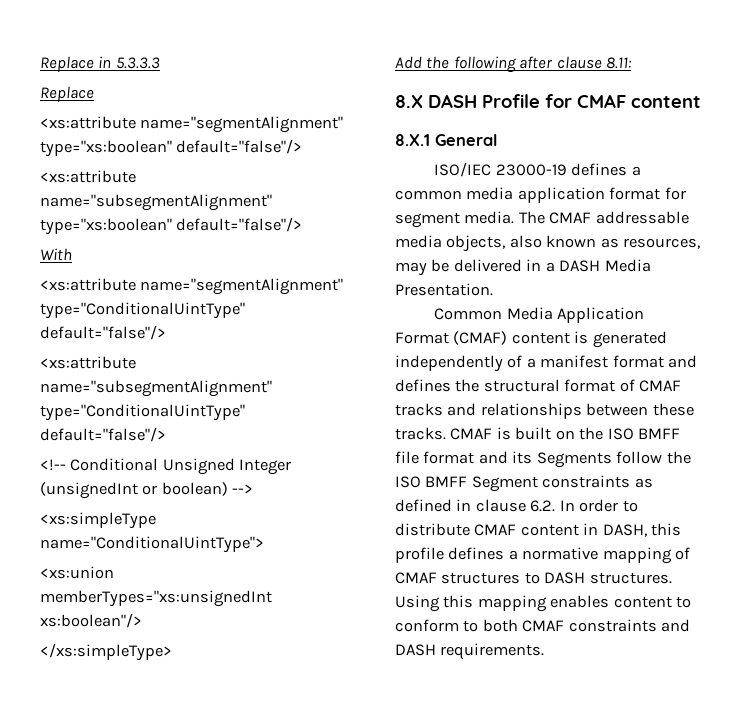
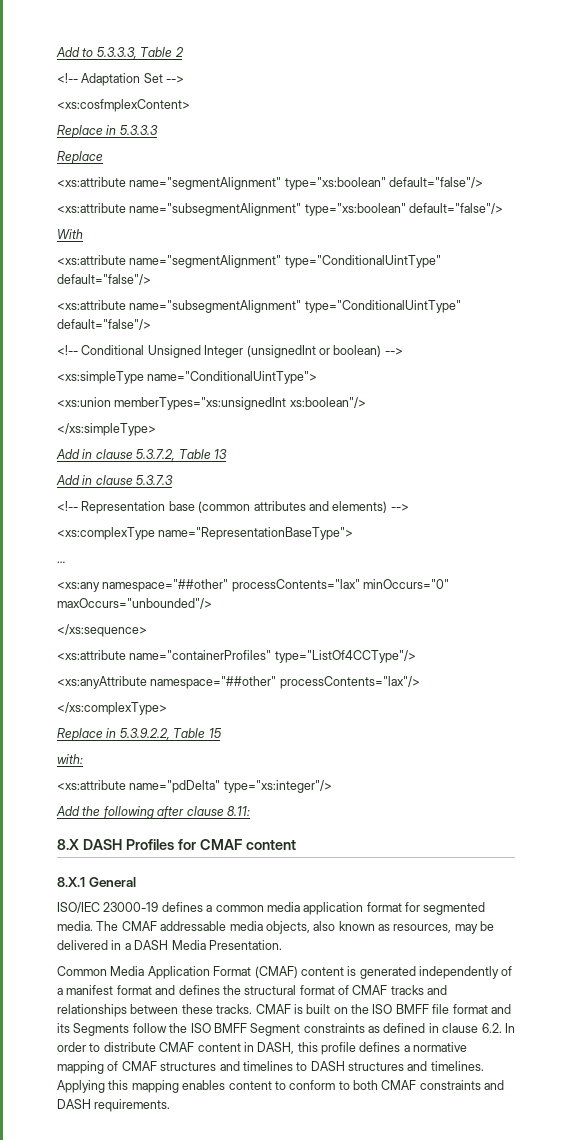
+ Add to 5.3.3.3, Table 2
+ <!-- Adaptation Set -->
+ <xs:cosfmplexContent>
+ Add in clause 5.3.7.2, Table 13
+ Add in clause 5.3.7.3
+ <!-- Representation base (common attributes and elements) -->
+ <xs:complexType name="RepresentationBaseType">
+ …
+ <xs:any namespace="##other" processContents="lax" minOccurs="0" maxOccurs="unbounded"/>
+ </xs:sequence>
+ <xs:attribute name="containerProfiles" type="ListOf4CCType"/>
+ <xs:anyAttribute namespace="##other" processContents="lax"/>
+ </xs:complexType>
+ Replace in 5.3.9.2.2, Table 15
+ with:
+ <xs:attribute name="pdDelta" type="xs:integer"/>
- 8.X DASH Profile for CMAF content
+ 8.X DASH Profiles for CMAF content
- ISO/IEC 23000-19 defines a common media application format for segment media.
+ ISO/IEC 23000-19 defines a common media application format for segmented media.
- CMAF is built on the ISO BMFF file format and its Segments follow the ISO BMFF Segment constraints as defined in clause 6.2. In order to distribute CMAF content in DASH, this profile defines a normative mapping of CMAF structures to DASH structures. Using this mapping enables content to conform to both CMAF constraints and DASH requirements.
+ CMAF is built on the ISO BMFF file format and its Segments follow the ISO BMFF Segment constraints as defined in clause 6.2. In order to distribute CMAF content in DASH, this profile defines a normative mapping of CMAF structures and timelines to DASH structures and timelines. Applying this mapping enables content to conform to both CMAF constraints and DASH requirements.

